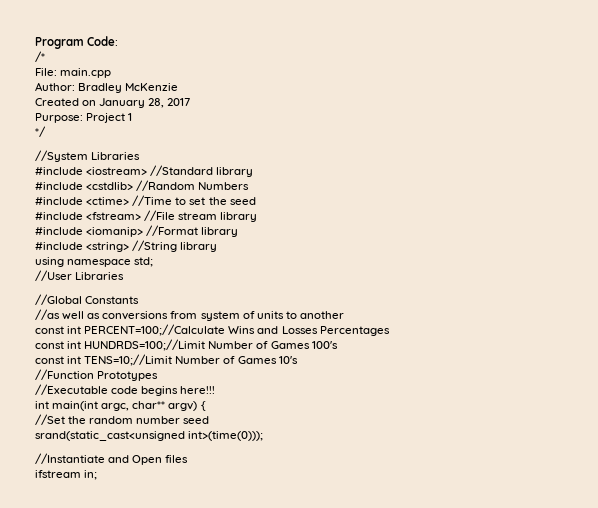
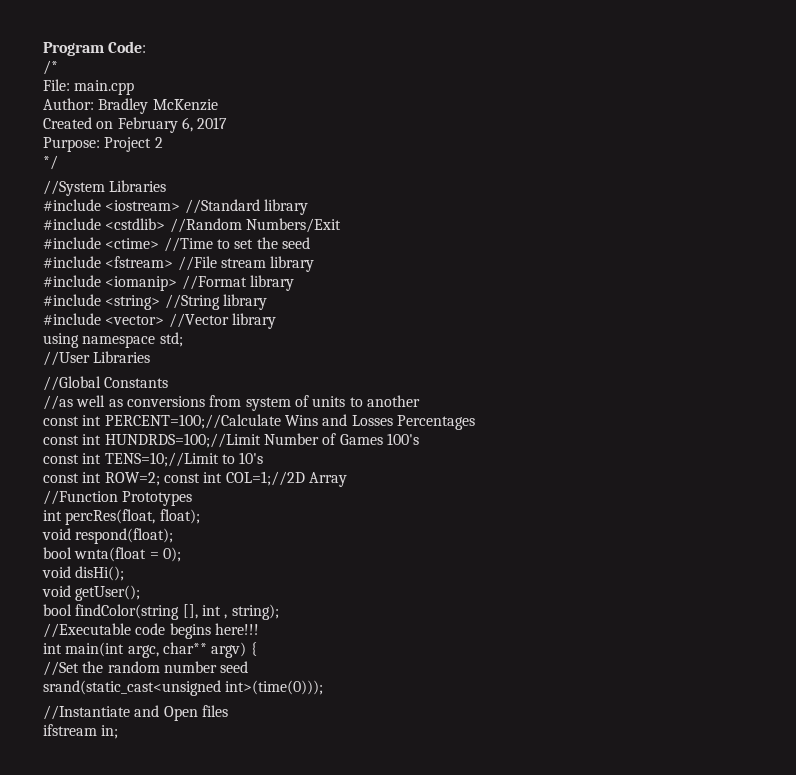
- Created on January 28, 2017
+ Created on February 6, 2017
- Purpose: Project 1
+ Purpose: Project 2
- #include <cstdlib> //Random Numbers
+ #include <cstdlib> //Random Numbers/Exit
+ #include <vector> //Vector library
- const int TENS=10;//Limit Number of Games 10's
+ const int TENS=10;//Limit to 10's
+ const int ROW=2; const int COL=1;//2D Array
  //Function Prototypes
+ int percRes(float, float);
+ void respond(float);
+ bool wnta(float = 0);
+ void disHi();
+ void getUser();
+ bool findColor(string [], int , string);

